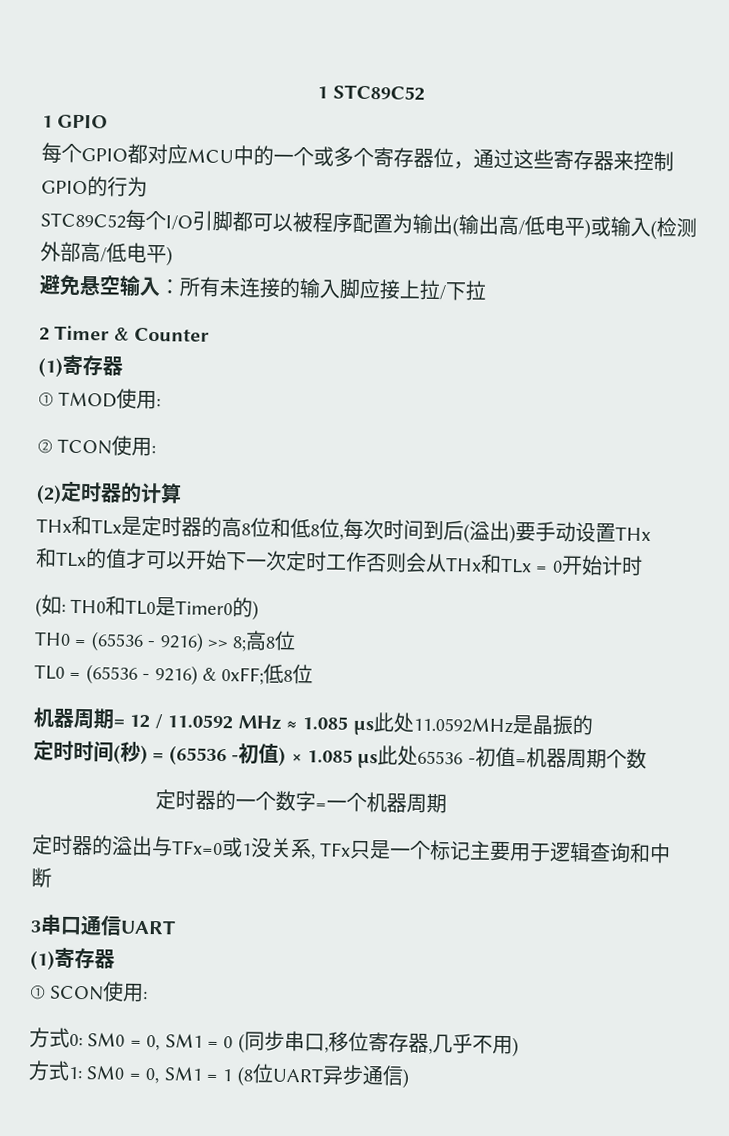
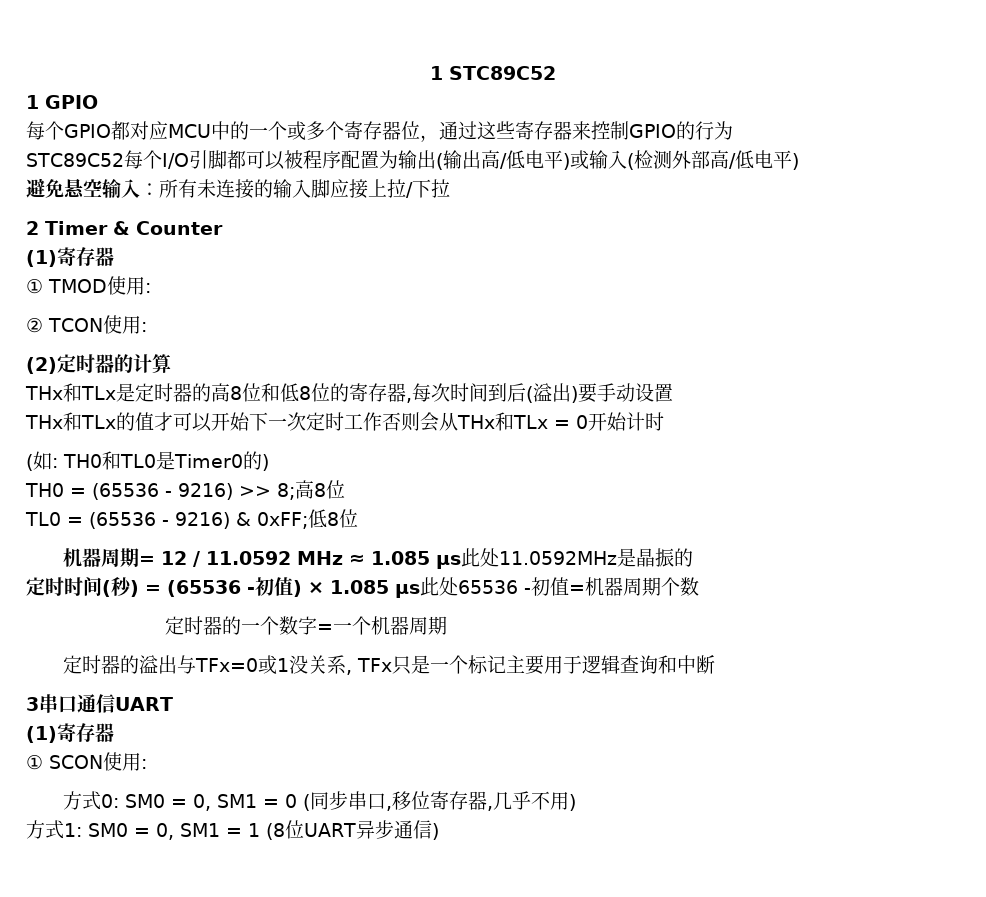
- THx和TLx是定时器的高8位和低8位,每次时间到后(溢出)要手动设置THx
- 和TLx的值才可以开始下一次定时工作否则会从THx和TLx = 0开始计时
+ THx和TLx是定时器的高8位和低8位的寄存器,每次时间到后(溢出)要手动设置
+ THx和TLx的值才可以开始下一次定时工作否则会从THx和TLx = 0开始计时

